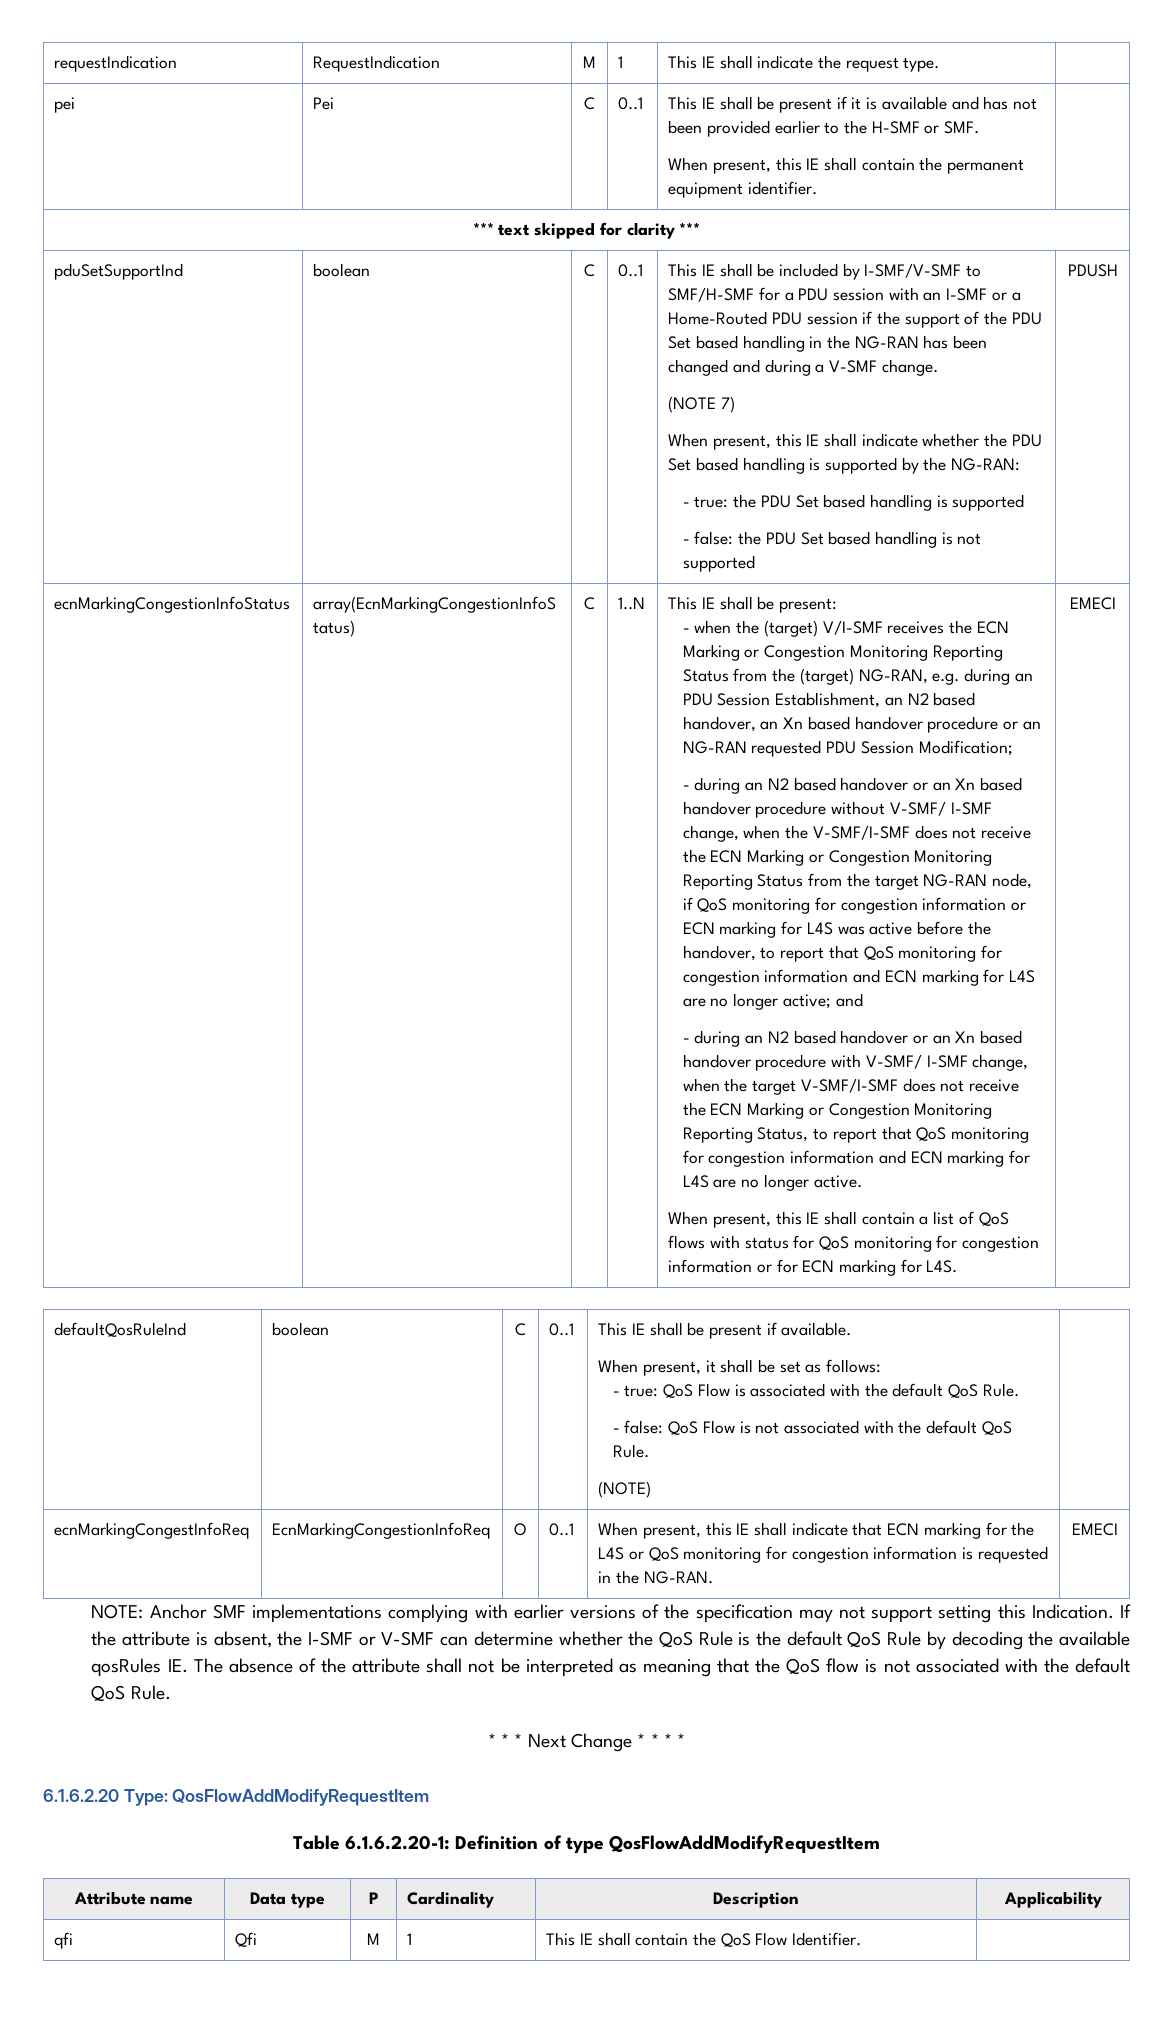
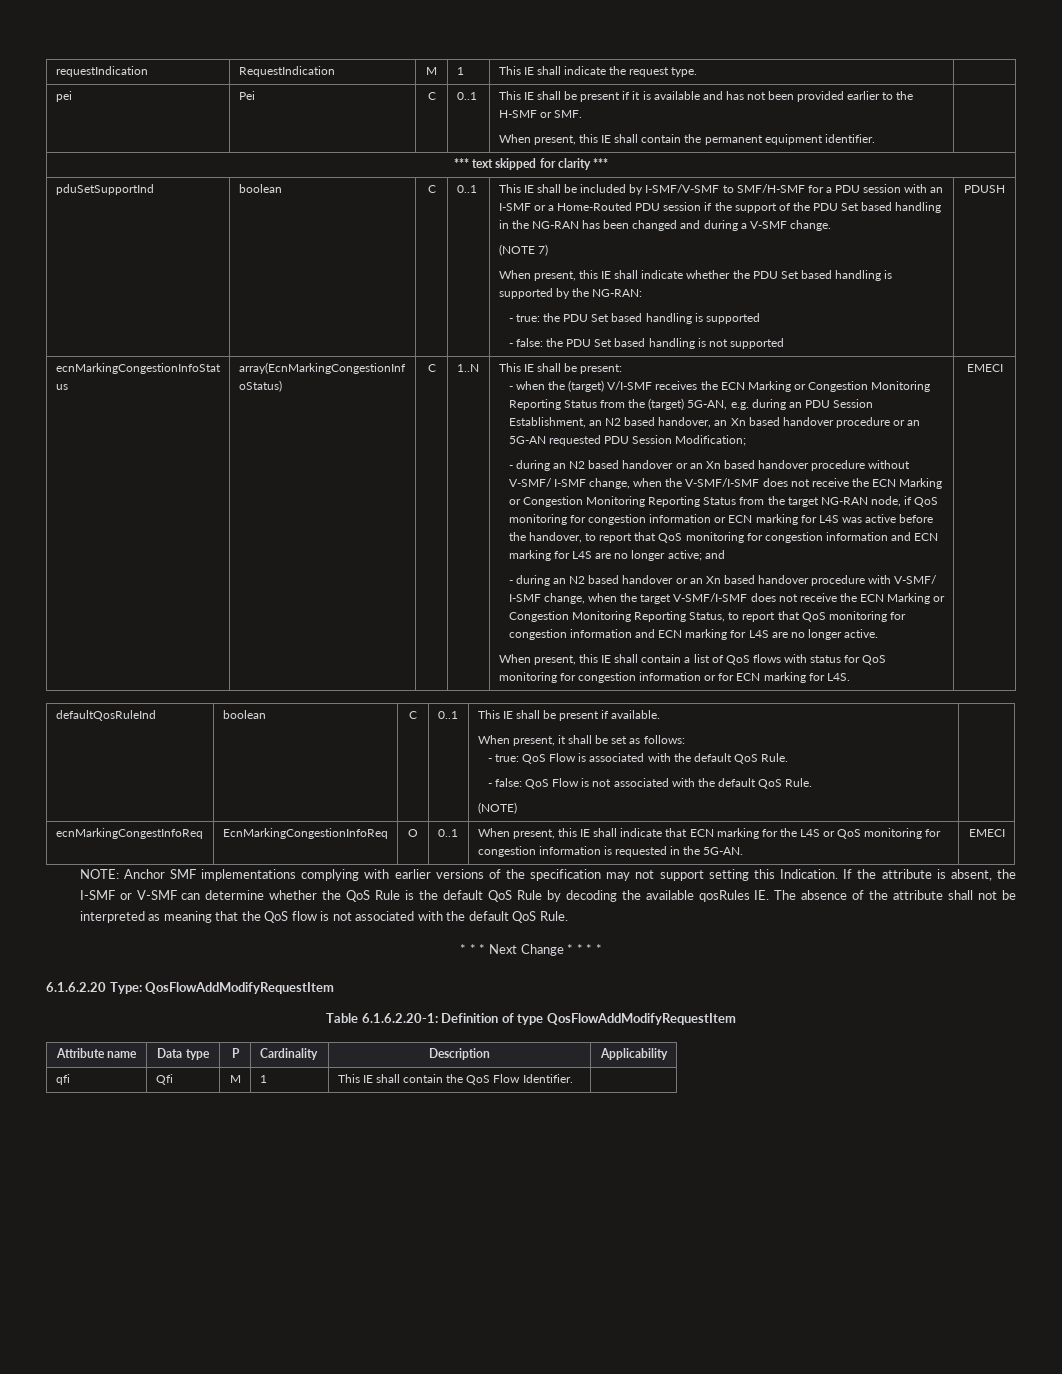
- - when the (target) V/I-SMF receives the ECN Marking or Congestion Monitoring Reporting Status from the (target) NG-RAN, e.g. during an PDU Session Establishment, an N2 based handover, an Xn based handover procedure or an NG-RAN requested PDU Session Modification;
+ - when the (target) V/I-SMF receives the ECN Marking or Congestion Monitoring Reporting Status from the (target) 5G-AN, e.g. during an PDU Session Establishment, an N2 based handover, an Xn based handover procedure or an 5G-AN requested PDU Session Modification;
- ecnMarkingCongestInfoReq | EcnMarkingCongestionInfoReq | O | 0..1 | When present, this IE shall indicate that ECN marking for the L4S or QoS monitoring for congestion information is requested in the NG-RAN. | EMECI
+ ecnMarkingCongestInfoReq | EcnMarkingCongestionInfoReq | O | 0..1 | When present, this IE shall indicate that ECN marking for the L4S or QoS monitoring for congestion information is requested in the 5G-AN. | EMECI

